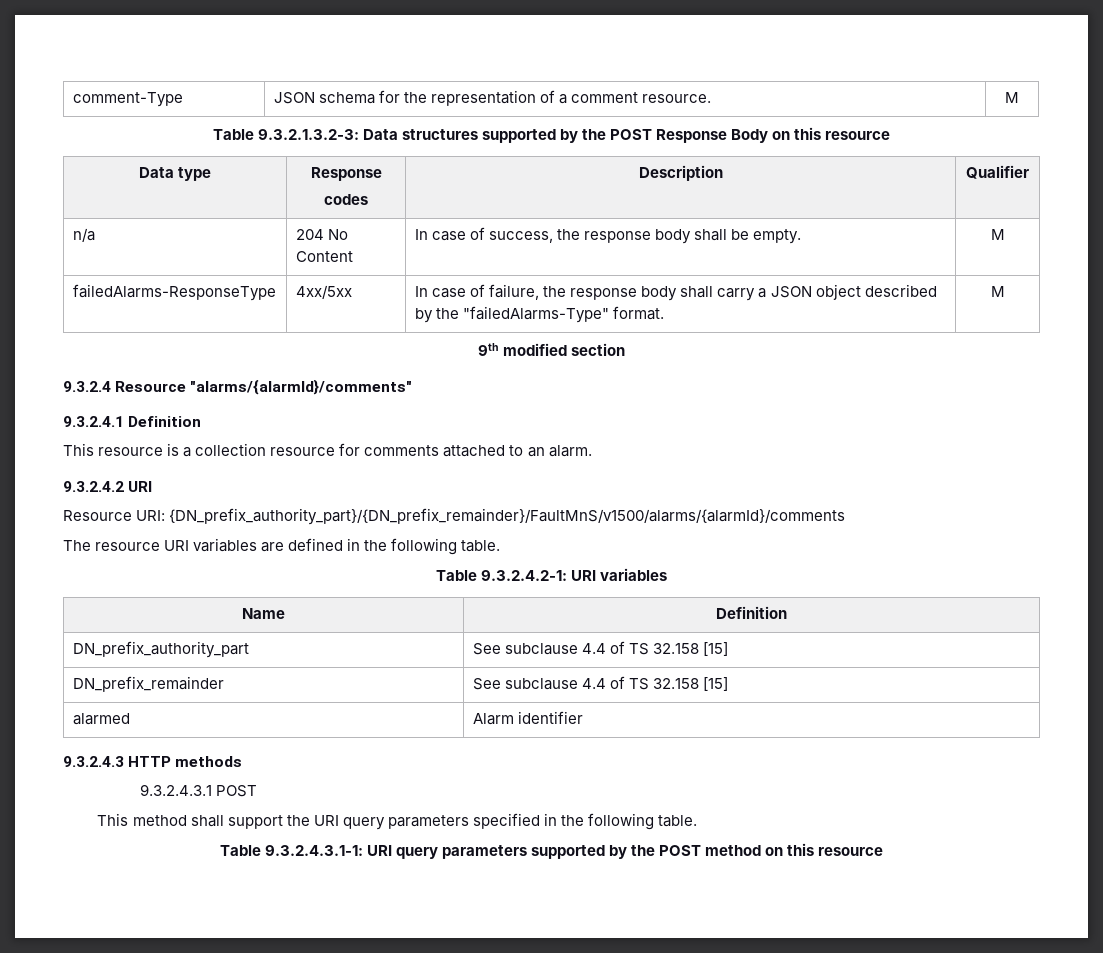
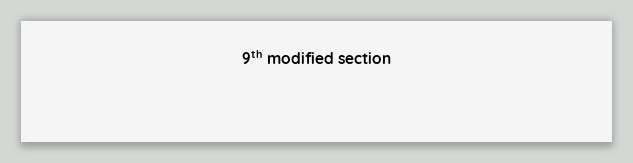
- comment-Type | JSON schema for the representation of a comment resource. | M
- Table 9.3.2.1.3.2-3: Data structures supported by the POST Response Body on this resource
- Data type | Response
- codes | Description | Qualifier
- n/a | 204 No Content | In case of success, the response body shall be empty. | M
- failedAlarms-ResponseType | 4xx/5xx | In case of failure, the response body shall carry a JSON object described by the "failedAlarms-Type" format. | M
  9th modified section
- 9.3.2.4 Resource "alarms/{alarmId}/comments"
- 9.3.2.4.1 Definition
- This resource is a collection resource for comments attached to an alarm.
- 9.3.2.4.2 URI
- Resource URI: {DN_prefix_authority_part}/{DN_prefix_remainder}/FaultMnS/v1500/alarms/{alarmId}/comments
- The resource URI variables are defined in the following table.
- Table 9.3.2.4.2-1: URI variables
- Name | Definition
- DN_prefix_authority_part | See subclause 4.4 of TS 32.158 [15]
- DN_prefix_remainder | See subclause 4.4 of TS 32.158 [15]
- alarmed | Alarm identifier
- 9.3.2.4.3 HTTP methods
- 9.3.2.4.3.1 POST
- This method shall support the URI query parameters specified in the following table.
- Table 9.3.2.4.3.1-1: URI query parameters supported by the POST method on this resource

